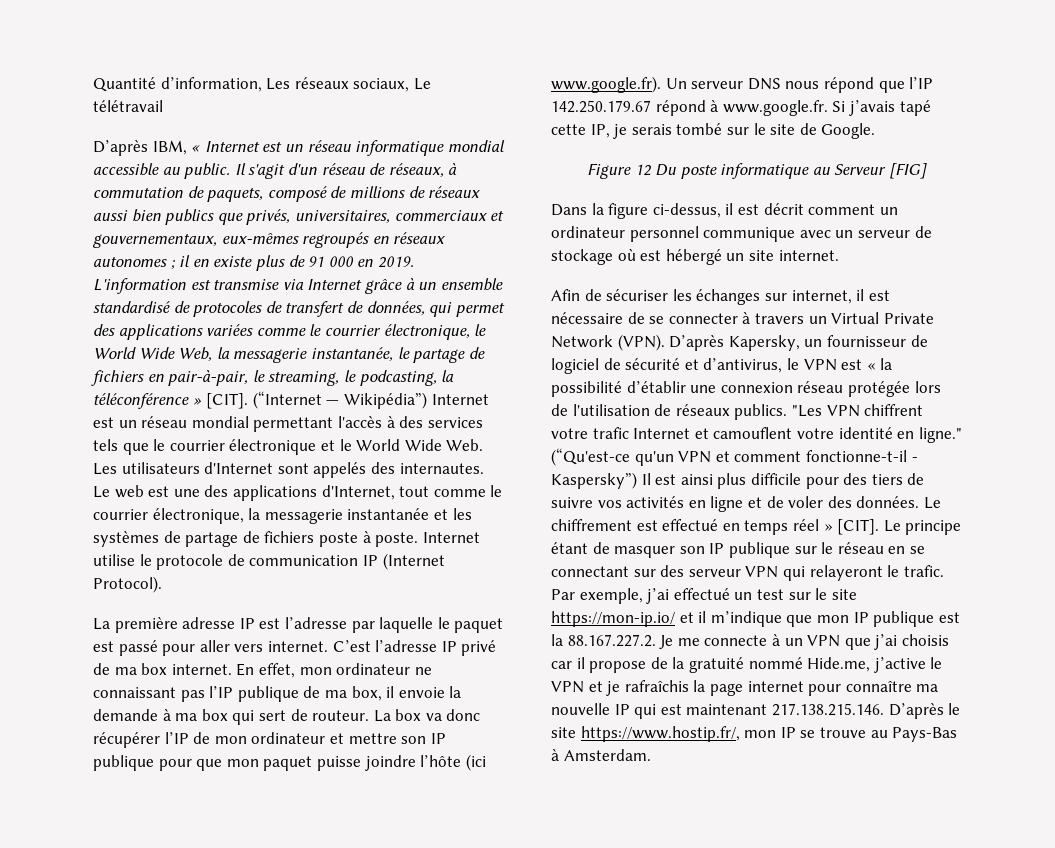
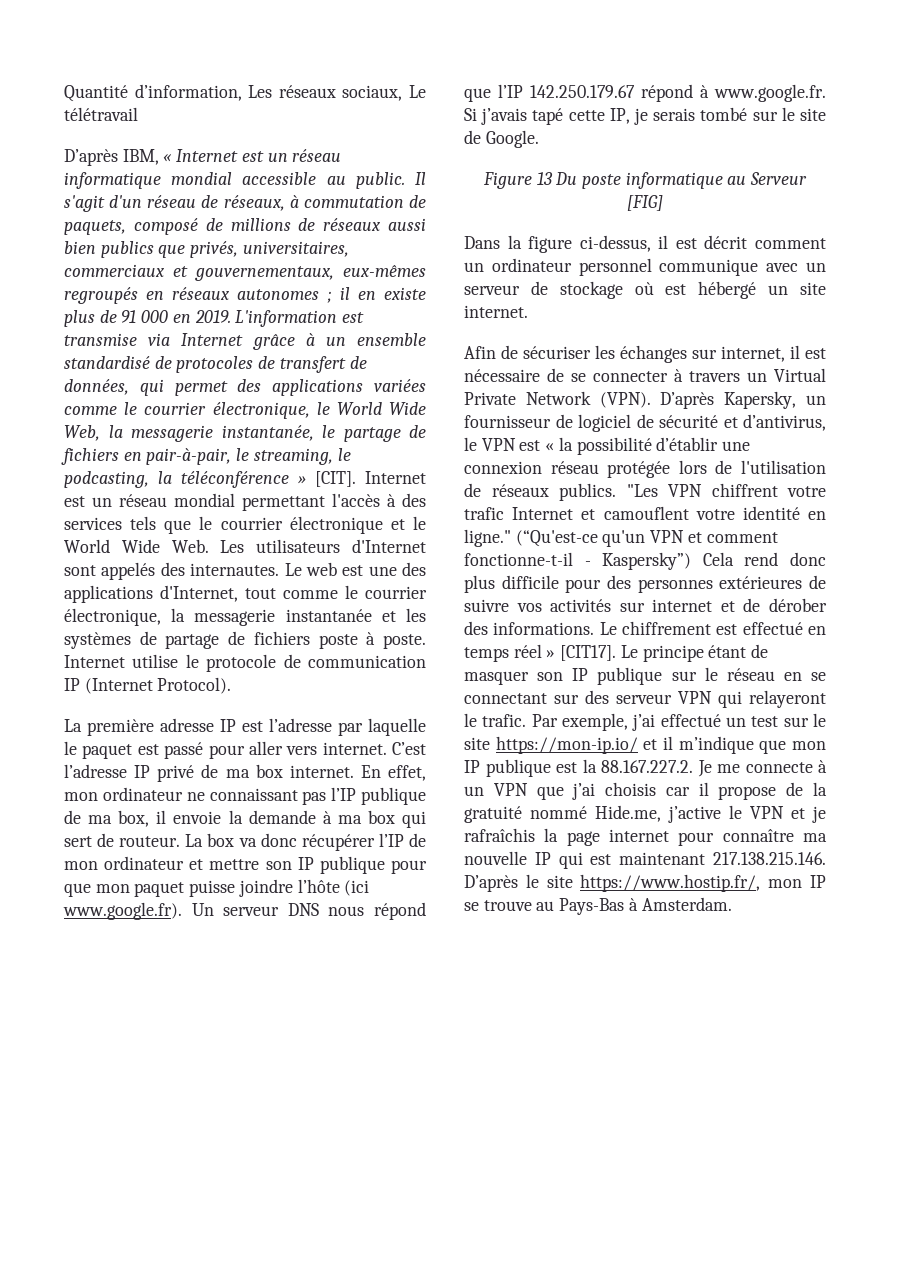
- (“Internet — Wikipédia”) Internet est un réseau mondial permettant l'accès à des services tels que le courrier électronique et le World Wide Web. Les utilisateurs d'Internet sont appelés des internautes.
+ Internet est un réseau mondial permettant l'accès à des services tels que le courrier électronique et le World Wide Web. Les utilisateurs d'Internet sont appelés des internautes.
- Figure 12 Du poste informatique au Serveur [FIG]
+ Figure 13 Du poste informatique au Serveur [FIG]
- (“Qu'est-ce qu'un VPN et comment fonctionne-t-il - Kaspersky”) Il est ainsi plus difficile pour des tiers de suivre vos activités en ligne et de voler des données.
+ (“Qu'est-ce qu'un VPN et comment fonctionne-t-il - Kaspersky”) Cela rend donc plus difficile pour des personnes extérieures de suivre vos activités sur internet et de dérober des informations.
- Le chiffrement est effectué en temps réel » [CIT].
+ Le chiffrement est effectué en temps réel » [CIT17].

